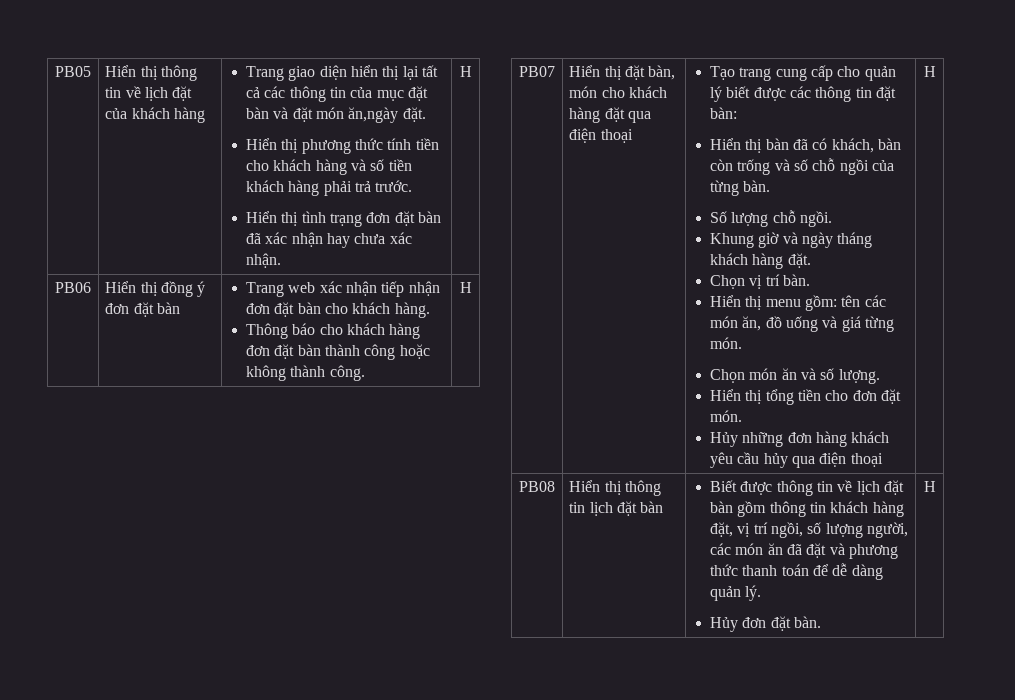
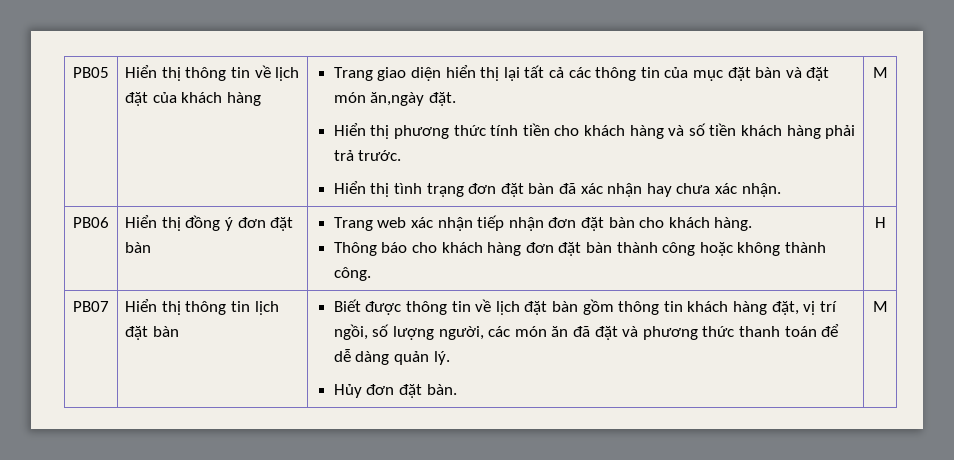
- Hiển thị tình trạng đơn đặt bàn đã xác nhận hay chưa xác nhận. | H
+ Hiển thị tình trạng đơn đặt bàn đã xác nhận hay chưa xác nhận. | M
- Hiển thị đặt bàn, món cho khách hàng đặt qua điện thoại | Tạo trang cung cấp cho quản lý biết được các thông tin đặt bàn:
- Hiển thị bàn đã có khách, bàn còn trống và số chỗ ngồi của từng bàn.
- Số lượng chỗ ngồi.
- Khung giờ và ngày tháng khách hàng đặt.
- Chọn vị trí bàn.
- Hiển thị menu gồm: tên các món ăn, đồ uống và giá từng món.
- Chọn món ăn và số lượng.
- Hiển thị tổng tiền cho đơn đặt món.
- Hủy những đơn hàng khách yêu cầu hủy qua điện thoại | H
- PB08
- Hủy đơn đặt bàn. | H
+ Hủy đơn đặt bàn. | M

